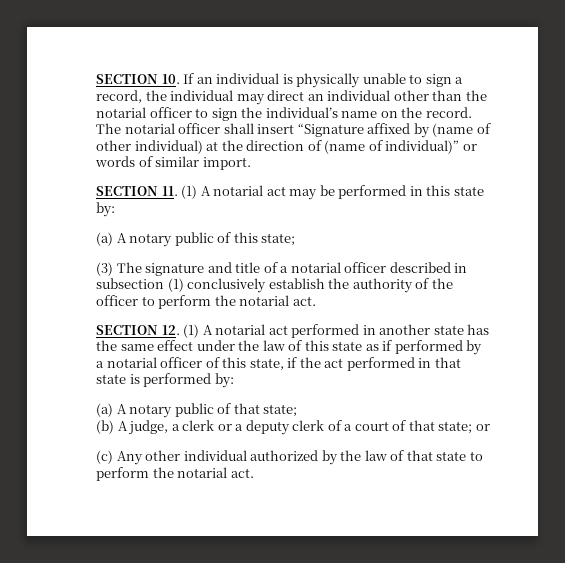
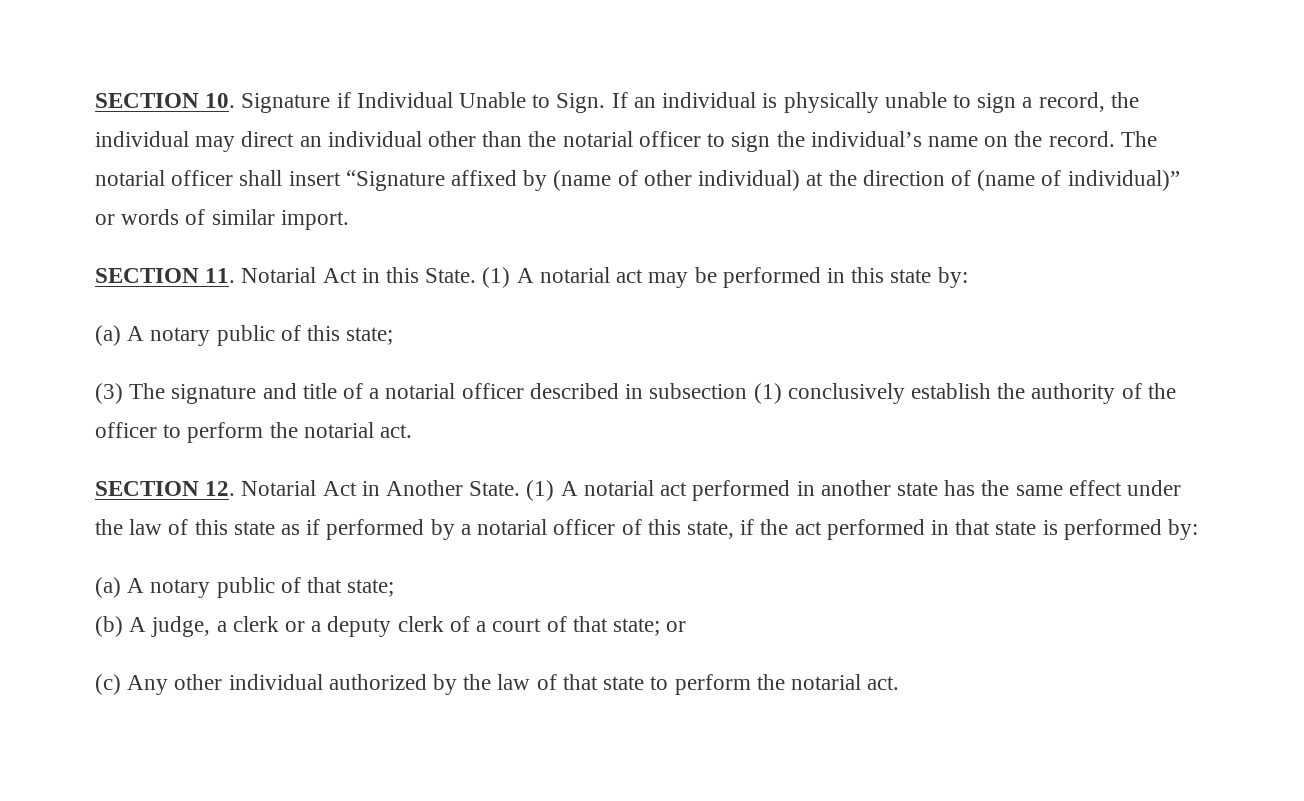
- SECTION 10. If an individual is physically unable to sign a record, the individual may direct an individual other than the notarial officer to sign the individual’s name on the record.
+ SECTION 10. Signature if Individual Unable to Sign. If an individual is physically unable to sign a record, the individual may direct an individual other than the notarial officer to sign the individual’s name on the record.
- SECTION 11. (1) A notarial act may be performed in this state by:
+ SECTION 11. Notarial Act in this State. (1) A notarial act may be performed in this state by:
- SECTION 12. (1) A notarial act performed in another state has the same effect under the law of this state as if performed by a notarial officer of this state, if the act performed in that state is performed by:
+ SECTION 12. Notarial Act in Another State. (1) A notarial act performed in another state has the same effect under the law of this state as if performed by a notarial officer of this state, if the act performed in that state is performed by:

